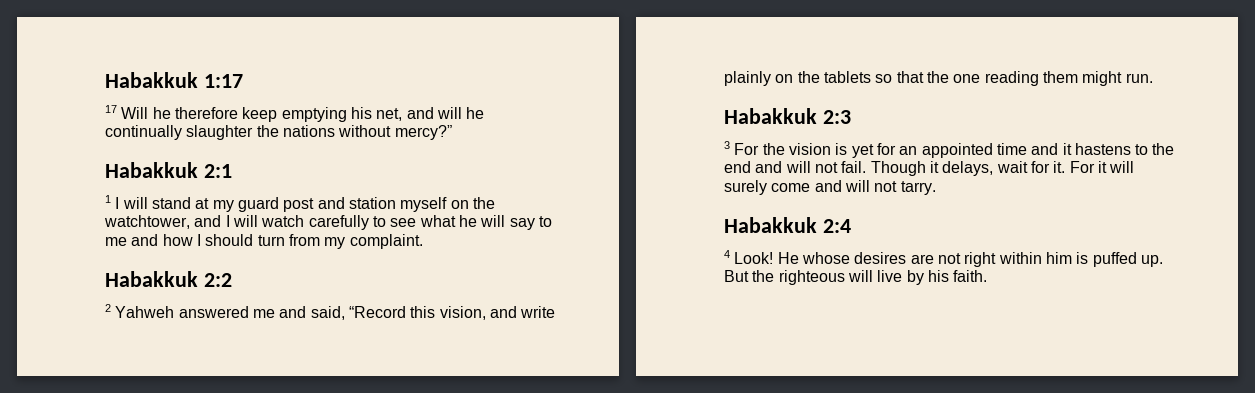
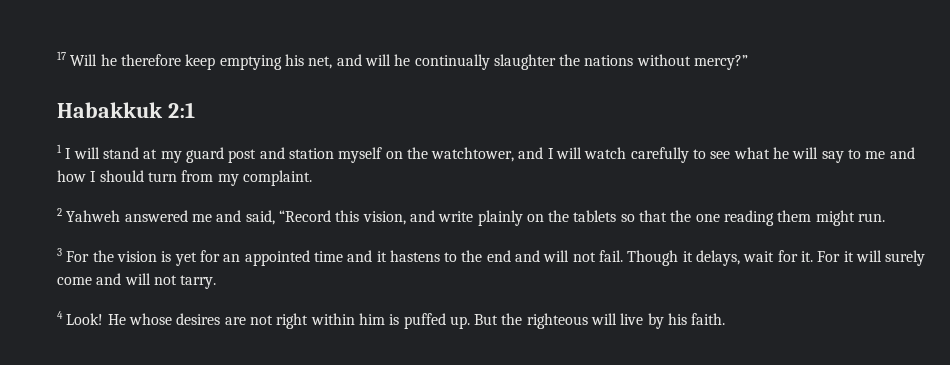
- Habakkuk 1:17
- Habakkuk 2:2
- Habakkuk 2:3
- Habakkuk 2:4

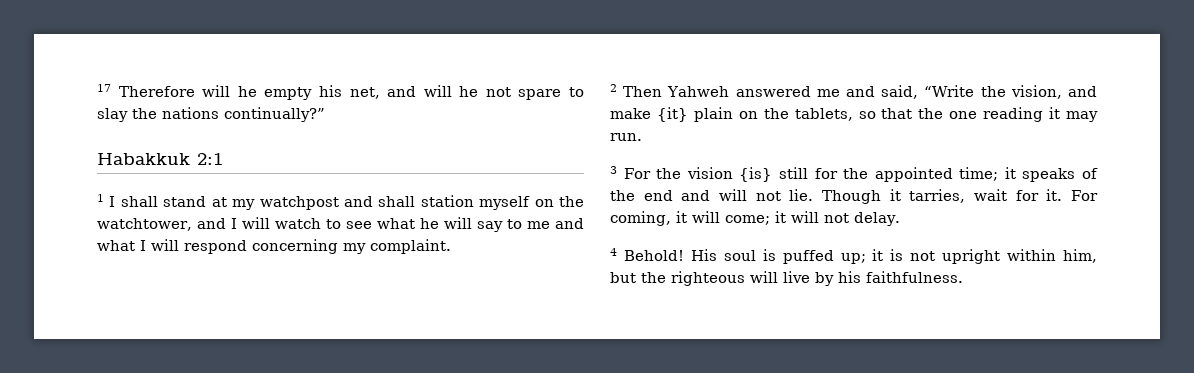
- 17 Will he therefore keep emptying his net, and will he continually slaughter the nations without mercy?”
+ 17 Therefore will he empty his net, and will he not spare to slay the nations continually?”
- 1 I will stand at my guard post and station myself on the watchtower, and I will watch carefully to see what he will say to me and how I should turn from my complaint.
+ 1 I shall stand at my watchpost and shall station myself on the watchtower, and I will watch to see what he will say to me and what I will respond concerning my complaint.
- 2 Yahweh answered me and said, “Record this vision, and write plainly on the tablets so that the one reading them might run.
+ 2 Then Yahweh answered me and said, “Write the vision, and make {it} plain on the tablets, so that the one reading it may run.
- 3 For the vision is yet for an appointed time and it hastens to the end and will not fail.
+ 3 For the vision {is} still for the appointed time; it speaks of the end and will not lie.
- Though it delays, wait for it.
+ Though it tarries, wait for it.
- For it will surely come and will not tarry.
+ For coming, it will come; it will not delay.
- 4 Look! He whose desires are not right within him is puffed up. But the righteous will live by his faith.
+ 4 Behold! His soul is puffed up; it is not upright within him, but the righteous will live by his faithfulness.

